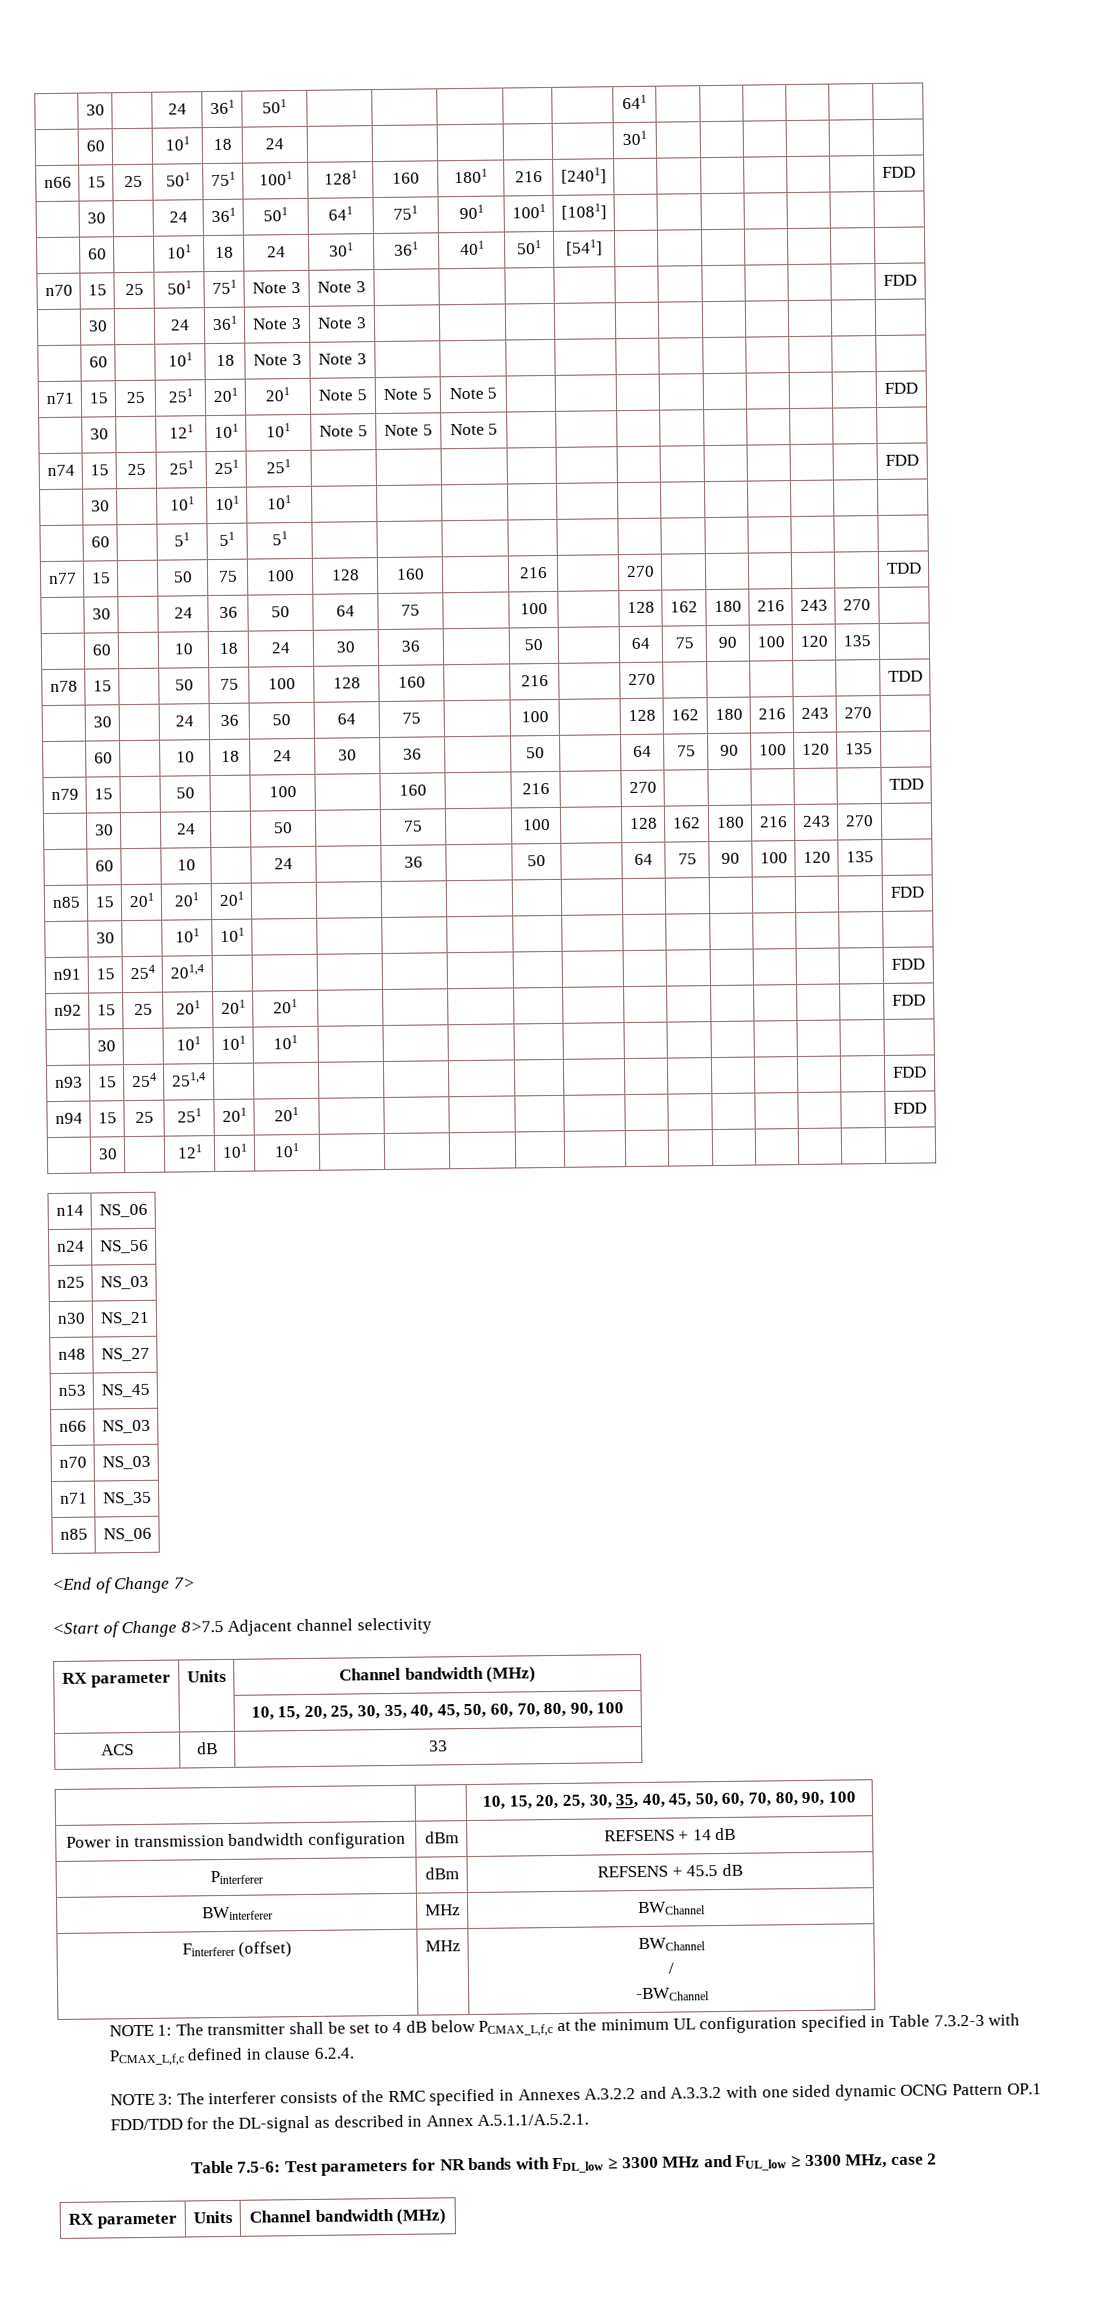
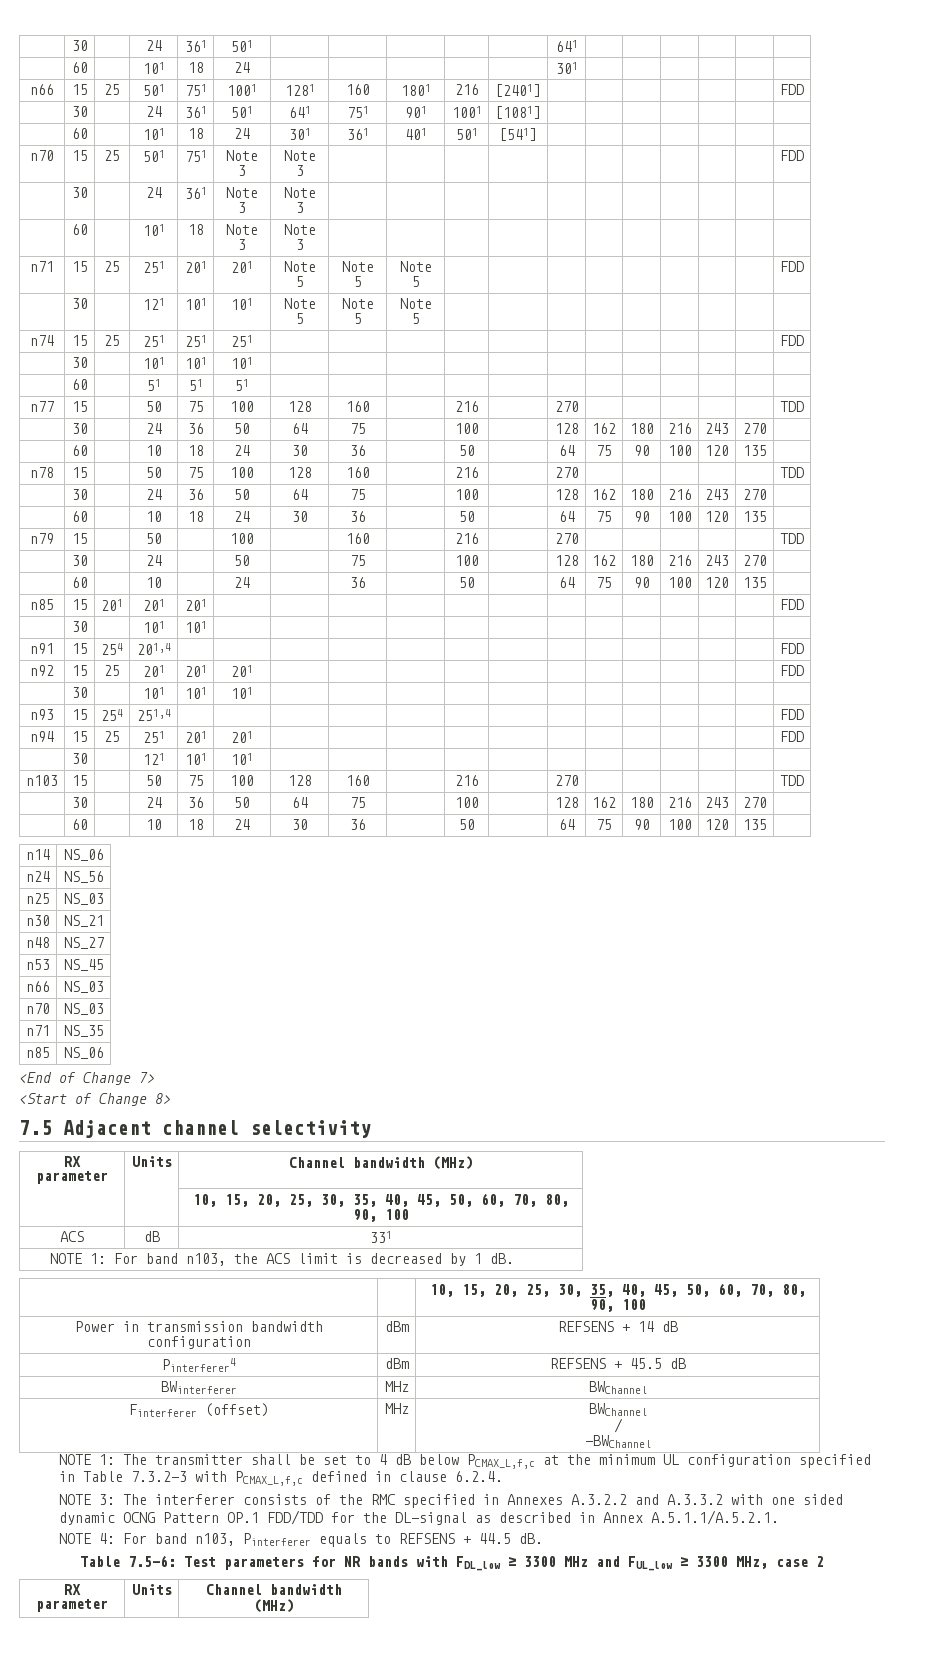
+ n103 | 15 | | 50 | 75 | 100 | 128 | 160 | | 216 | | 270 | | | | | | TDD
+ | 30 | | 24 | 36 | 50 | 64 | 75 | | 100 | | 128 | 162 | 180 | 216 | 243 | 270 |
+ | 60 | | 10 | 18 | 24 | 30 | 36 | | 50 | | 64 | 75 | 90 | 100 | 120 | 135 |
- <Start of Change 8>7.5 Adjacent channel selectivity
+ <Start of Change 8>
+ 7.5 Adjacent channel selectivity
- ACS | dB | 33
+ ACS | dB | 331
+ NOTE 1: For band n103, the ACS limit is decreased by 1 dB.
- Pinterferer | dBm | REFSENS + 45.5 dB
+ Pinterferer4 | dBm | REFSENS + 45.5 dB
+ NOTE 4: For band n103, Pinterferer equals to REFSENS + 44.5 dB.

